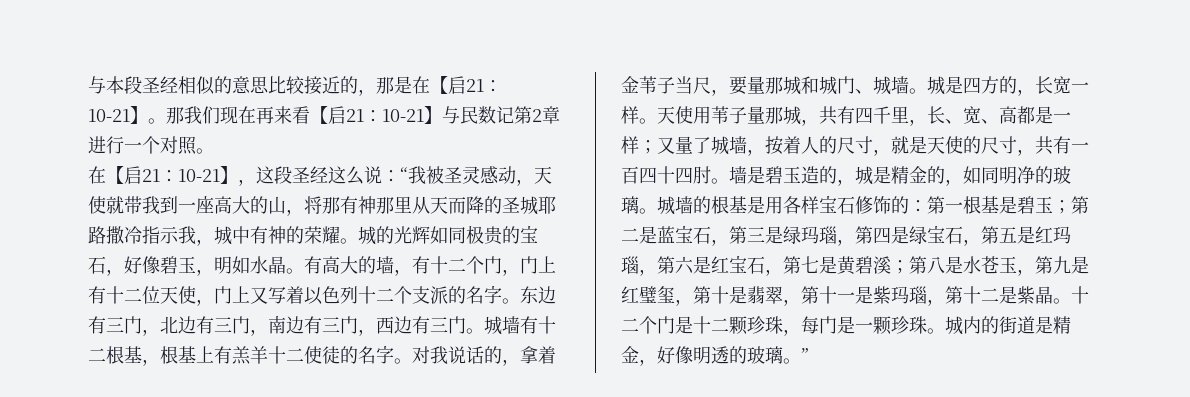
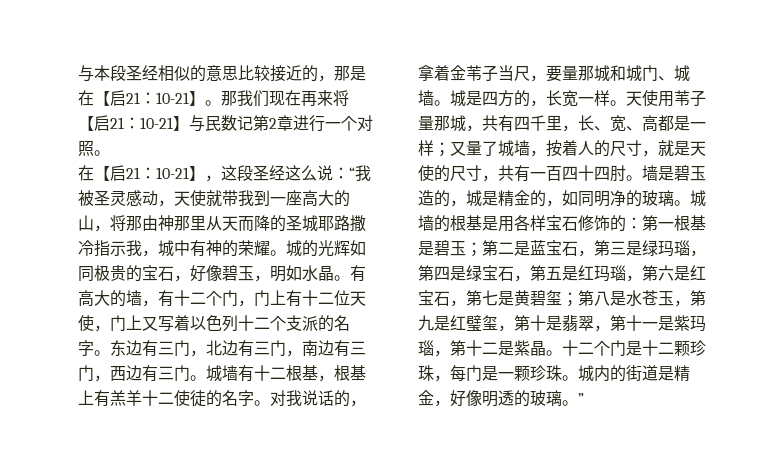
- 那我们现在再来看【启21：10-21】与民数记第2章进行一个对照。
+ 那我们现在再来将【启21：10-21】与民数记第2章进行一个对照。
- 在【启21：10-21】，这段圣经这么说：“我被圣灵感动，天使就带我到一座高大的山，将那有神那里从天而降的圣城耶路撒冷指示我，城中有神的荣耀。
+ 在【启21：10-21】，这段圣经这么说：“我被圣灵感动，天使就带我到一座高大的山，将那由神那里从天而降的圣城耶路撒冷指示我，城中有神的荣耀。
- 城墙的根基是用各样宝石修饰的：第一根基是碧玉；第二是蓝宝石，第三是绿玛瑙，第四是绿宝石，第五是红玛瑙，第六是红宝石，第七是黄碧溪；第八是水苍玉，第九是红璧玺，第十是翡翠，第十一是紫玛瑙，第十二是紫晶。
+ 城墙的根基是用各样宝石修饰的：第一根基是碧玉；第二是蓝宝石，第三是绿玛瑙，第四是绿宝石，第五是红玛瑙，第六是红宝石，第七是黄碧玺；第八是水苍玉，第九是红璧玺，第十是翡翠，第十一是紫玛瑙，第十二是紫晶。

